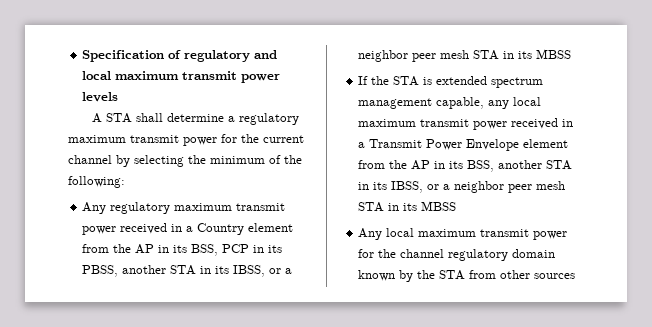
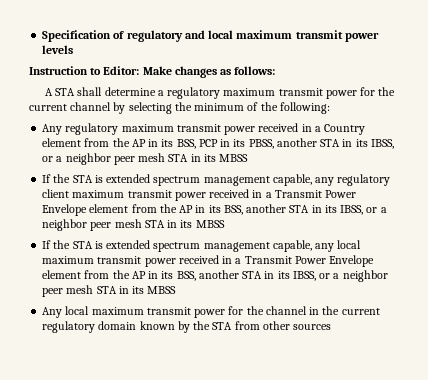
+ Instruction to Editor: Make changes as follows:
+ If the STA is extended spectrum management capable, any regulatory client maximum transmit power received in a Transmit Power Envelope element from the AP in its BSS, another STA in its IBSS, or a neighbor peer mesh STA in its MBSS
- Any local maximum transmit power for the channel regulatory domain known by the STA from other sources
+ Any local maximum transmit power for the channel in the current regulatory domain known by the STA from other sources

